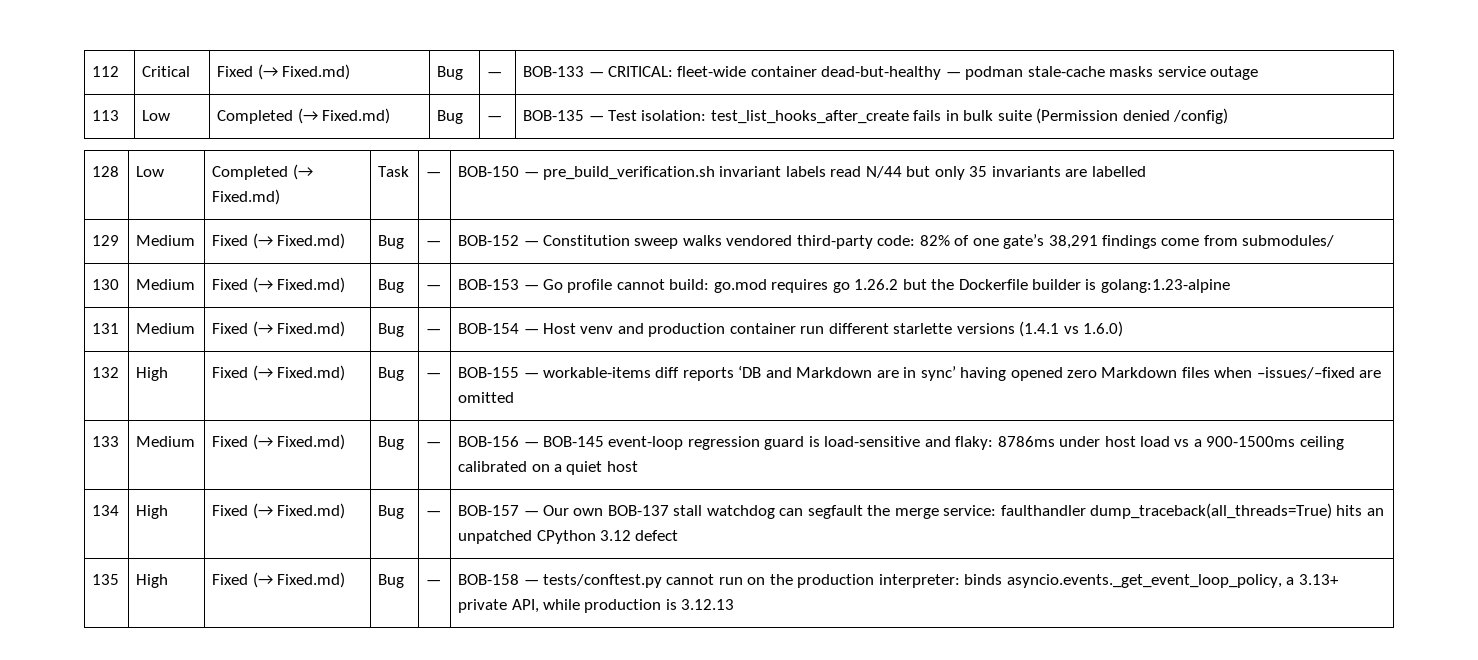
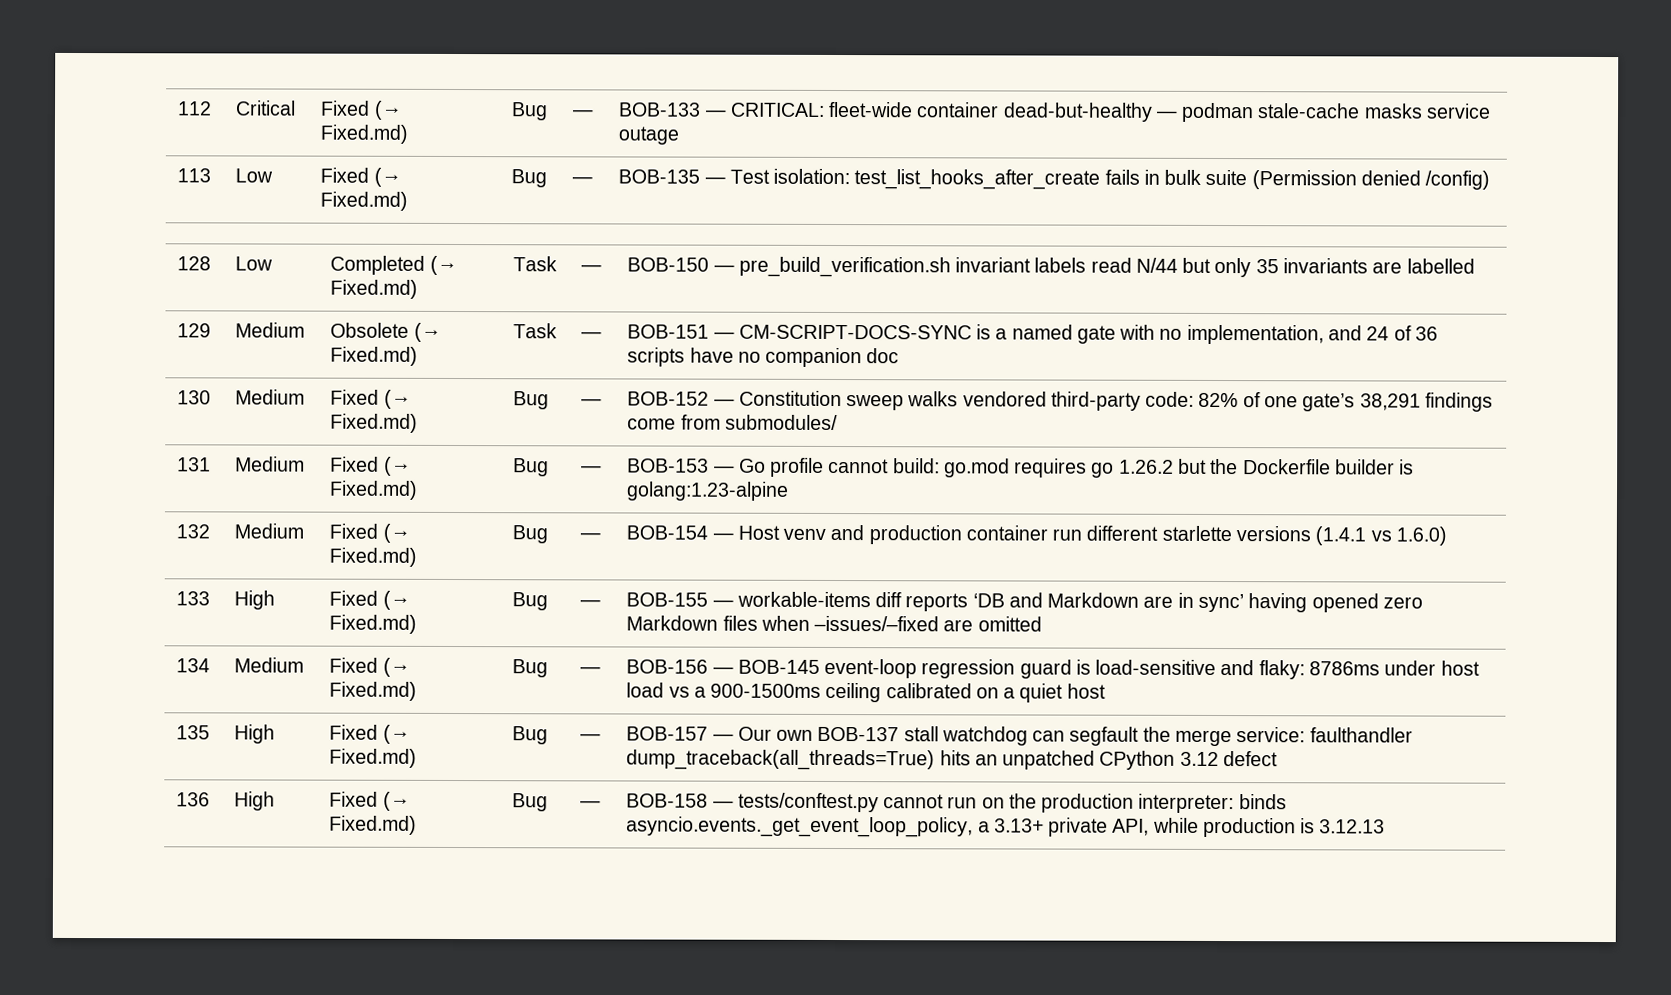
- 113 | Low | Completed (→ Fixed.md) | Bug | — | BOB-135 — Test isolation: test_list_hooks_after_create fails in bulk suite (Permission denied /config)
+ 113 | Low | Fixed (→ Fixed.md) | Bug | — | BOB-135 — Test isolation: test_list_hooks_after_create fails in bulk suite (Permission denied /config)
- 129 | Medium | Fixed (→ Fixed.md) | Bug | — | BOB-152 — Constitution sweep walks vendored third-party code: 82% of one gate’s 38,291 findings come from submodules/
+ 129 | Medium | Obsolete (→ Fixed.md) | Task | — | BOB-151 — CM-SCRIPT-DOCS-SYNC is a named gate with no implementation, and 24 of 36 scripts have no companion doc
+ 130 | Medium | Fixed (→ Fixed.md) | Bug | — | BOB-152 — Constitution sweep walks vendored third-party code: 82% of one gate’s 38,291 findings come from submodules/
- 130 | Medium | Fixed (→ Fixed.md) | Bug | — | BOB-153 — Go profile cannot build: go.mod requires go 1.26.2 but the Dockerfile builder is golang:1.23-alpine
+ 131 | Medium | Fixed (→ Fixed.md) | Bug | — | BOB-153 — Go profile cannot build: go.mod requires go 1.26.2 but the Dockerfile builder is golang:1.23-alpine
- 131 | Medium | Fixed (→ Fixed.md) | Bug | — | BOB-154 — Host venv and production container run different starlette versions (1.4.1 vs 1.6.0)
+ 132 | Medium | Fixed (→ Fixed.md) | Bug | — | BOB-154 — Host venv and production container run different starlette versions (1.4.1 vs 1.6.0)
- 132 | High | Fixed (→ Fixed.md) | Bug | — | BOB-155 — workable-items diff reports ‘DB and Markdown are in sync’ having opened zero Markdown files when –issues/–fixed are omitted
+ 133 | High | Fixed (→ Fixed.md) | Bug | — | BOB-155 — workable-items diff reports ‘DB and Markdown are in sync’ having opened zero Markdown files when –issues/–fixed are omitted
- 133 | Medium | Fixed (→ Fixed.md) | Bug | — | BOB-156 — BOB-145 event-loop regression guard is load-sensitive and flaky: 8786ms under host load vs a 900-1500ms ceiling calibrated on a quiet host
+ 134 | Medium | Fixed (→ Fixed.md) | Bug | — | BOB-156 — BOB-145 event-loop regression guard is load-sensitive and flaky: 8786ms under host load vs a 900-1500ms ceiling calibrated on a quiet host
- 134 | High | Fixed (→ Fixed.md) | Bug | — | BOB-157 — Our own BOB-137 stall watchdog can segfault the merge service: faulthandler dump_traceback(all_threads=True) hits an unpatched CPython 3.12 defect
+ 135 | High | Fixed (→ Fixed.md) | Bug | — | BOB-157 — Our own BOB-137 stall watchdog can segfault the merge service: faulthandler dump_traceback(all_threads=True) hits an unpatched CPython 3.12 defect
- 135 | High | Fixed (→ Fixed.md) | Bug | — | BOB-158 — tests/conftest.py cannot run on the production interpreter: binds asyncio.events._get_event_loop_policy, a 3.13+ private API, while production is 3.12.13
+ 136 | High | Fixed (→ Fixed.md) | Bug | — | BOB-158 — tests/conftest.py cannot run on the production interpreter: binds asyncio.events._get_event_loop_policy, a 3.13+ private API, while production is 3.12.13

